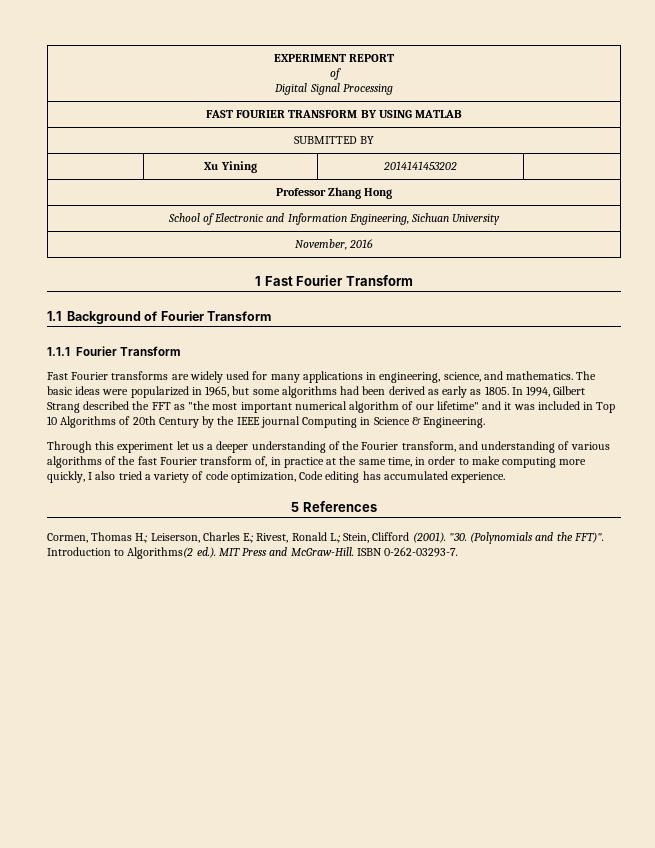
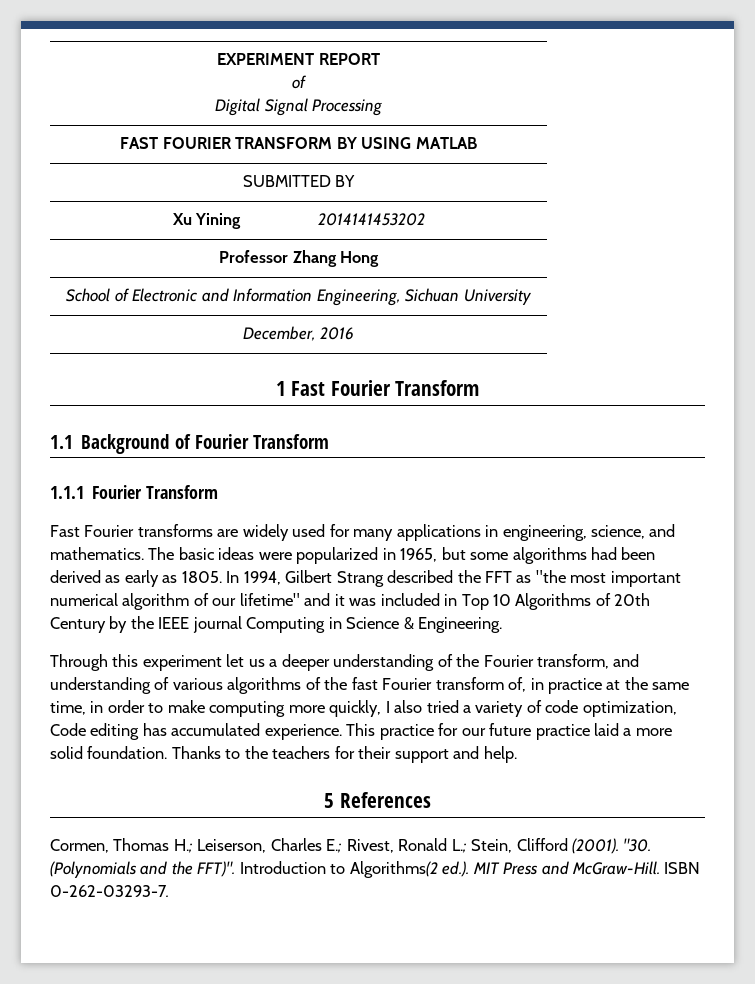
- November, 2016
+ December, 2016
+ This practice for our future practice laid a more solid foundation. Thanks to the teachers for their support and help.

